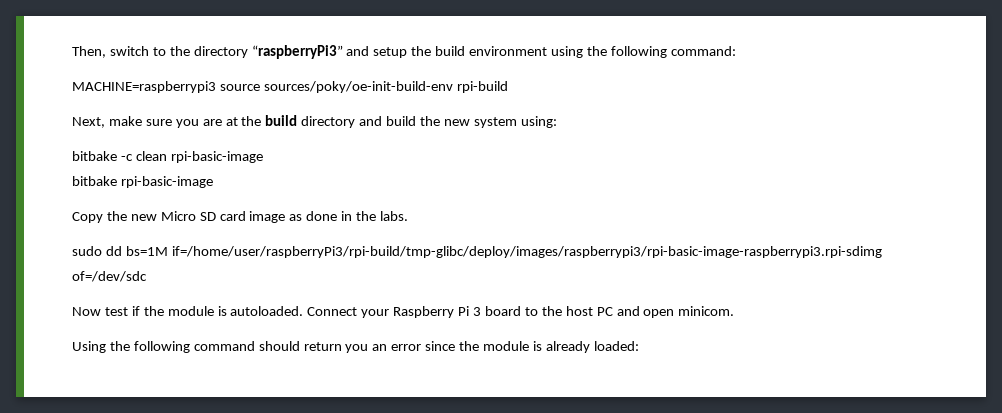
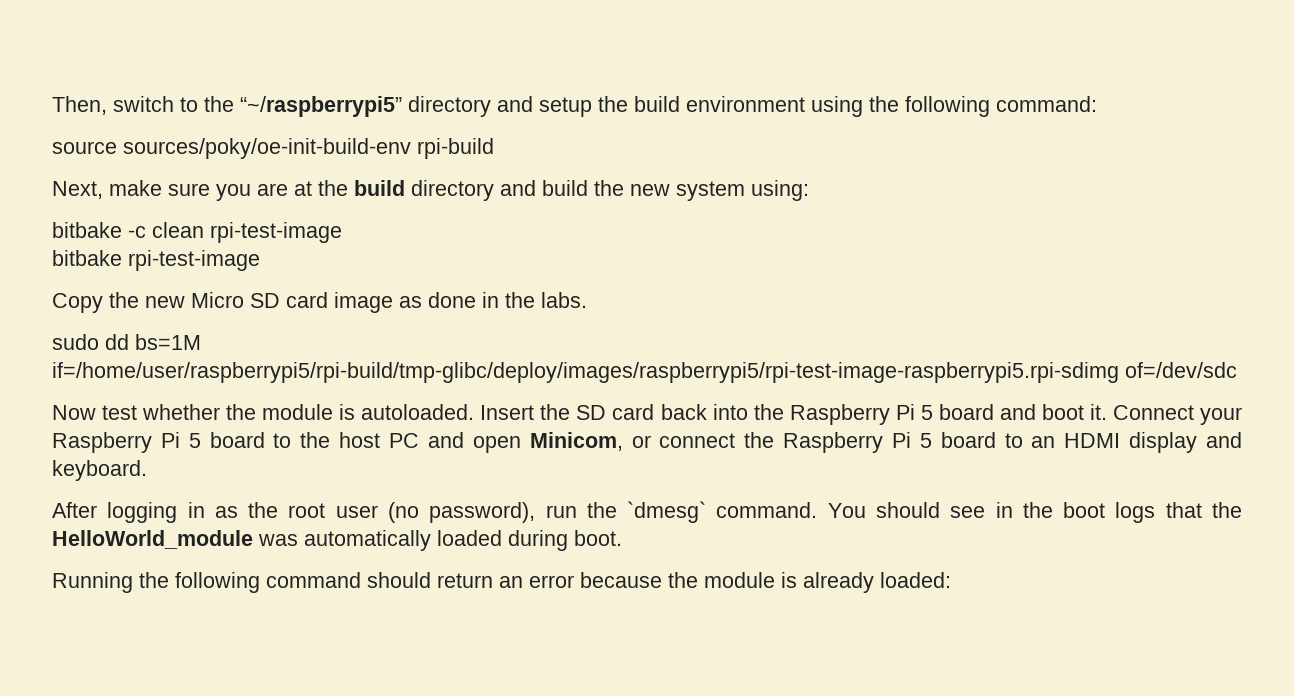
- Then, switch to the directory “raspberryPi3” and setup the build environment using the following command:
+ Then, switch to the “~/raspberrypi5” directory and setup the build environment using the following command:
- MACHINE=raspberrypi3 source sources/poky/oe-init-build-env rpi-build
+ source sources/poky/oe-init-build-env rpi-build
- bitbake -c clean rpi-basic-image
- bitbake rpi-basic-image
+ bitbake -c clean rpi-test-image
+ bitbake rpi-test-image
- sudo dd bs=1M if=/home/user/raspberryPi3/rpi-build/tmp-glibc/deploy/images/raspberrypi3/rpi-basic-image-raspberrypi3.rpi-sdimg of=/dev/sdc
+ sudo dd bs=1M if=/home/user/raspberrypi5/rpi-build/tmp-glibc/deploy/images/raspberrypi5/rpi-test-image-raspberrypi5.rpi-sdimg of=/dev/sdc
- Now test if the module is autoloaded.
+ Now test whether the module is autoloaded.
+ Insert the SD card back into the Raspberry Pi 5 board and boot it.
- Connect your Raspberry Pi 3 board to the host PC and open minicom.
- Using the following command should return you an error since the module is already loaded:
+ Connect your Raspberry Pi 5 board to the host PC and open Minicom, or connect the Raspberry Pi 5 board to an HDMI display and keyboard.
+ After logging in as the root user (no password), run the `dmesg` command. You should see in the boot logs that the HelloWorld_module was automatically loaded during boot.
+ Running the following command should return an error because the module is already loaded:

